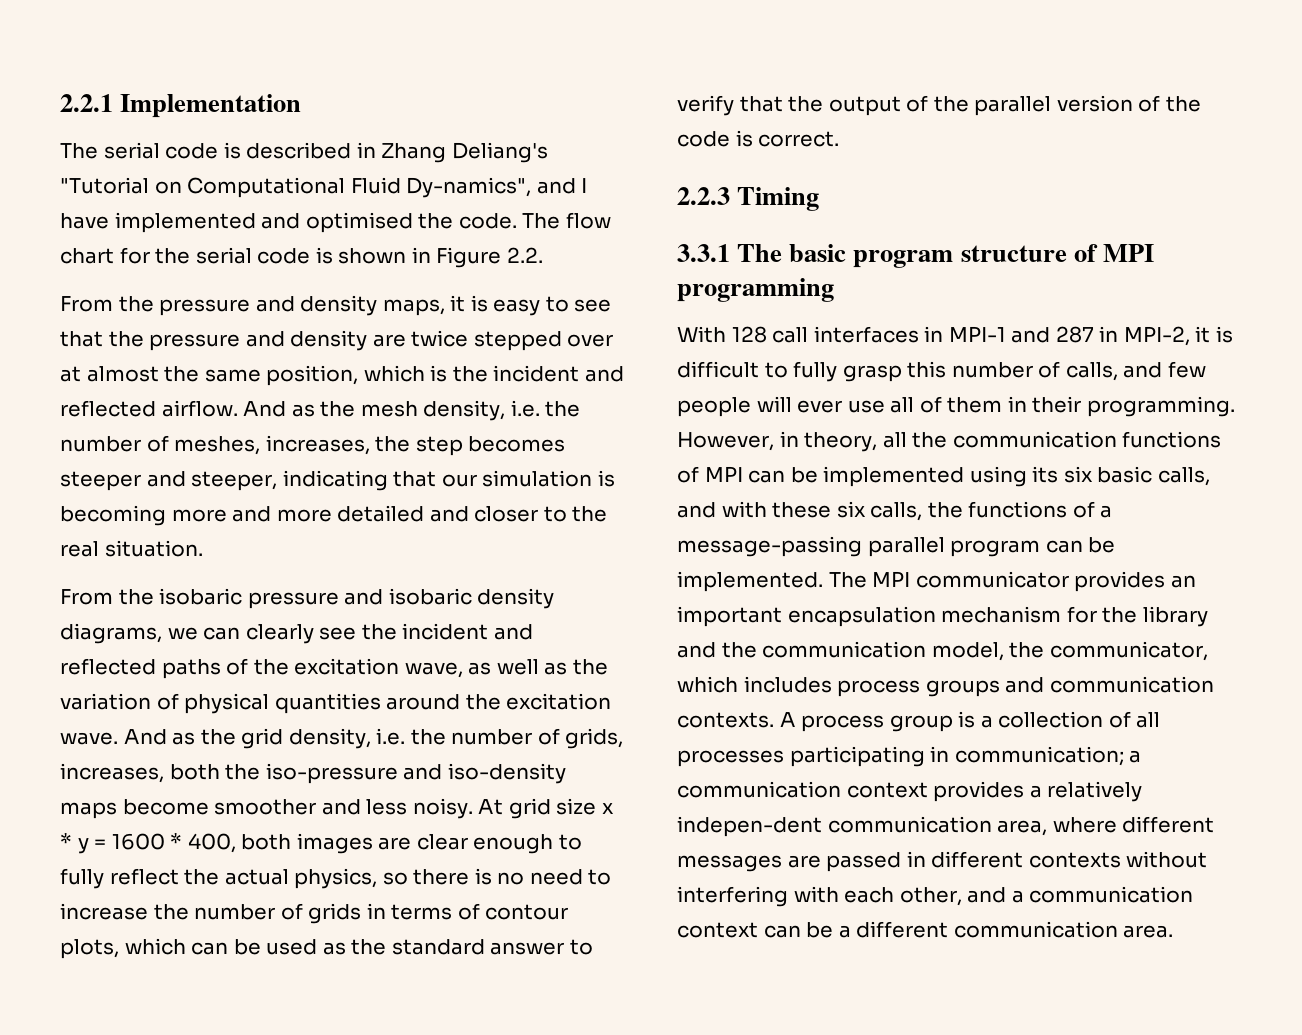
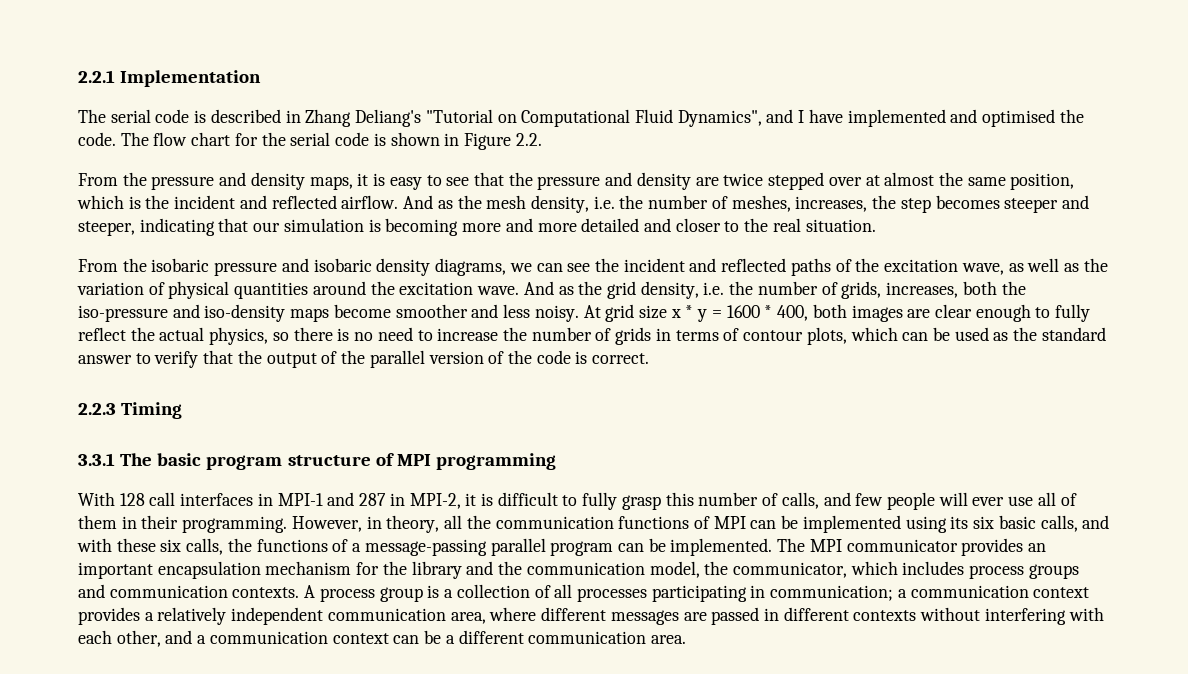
- The serial code is described in Zhang Deliang's "Tutorial on Computational Fluid Dy-namics", and I have implemented and optimised the code.
+ The serial code is described in Zhang Deliang's "Tutorial on Computational Fluid Dynamics", and I have implemented and optimised the code.
- From the isobaric pressure and isobaric density diagrams, we can clearly see the incident and reflected paths of the excitation wave, as well as the variation of physical quantities around the excitation wave.
+ From the isobaric pressure and isobaric density diagrams, we can see the incident and reflected paths of the excitation wave, as well as the variation of physical quantities around the excitation wave.
- A process group is a collection of all processes participating in communication; a communication context provides a relatively indepen-dent communication area, where different messages are passed in different contexts without interfering with each other, and a communication context can be a different communication area.
+ A process group is a collection of all processes participating in communication; a communication context provides a relatively independent communication area, where different messages are passed in different contexts without interfering with each other, and a communication context can be a different communication area.

